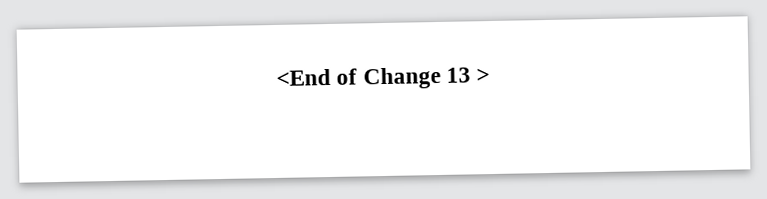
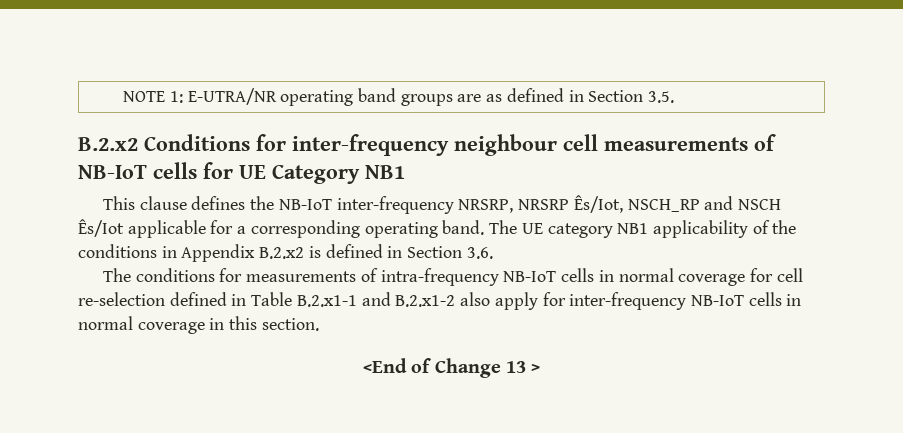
+ NOTE 1: E-UTRA/NR operating band groups are as defined in Section 3.5.
+ B.2.x2 Conditions for inter-frequency neighbour cell measurements of NB-IoT cells for UE Category NB1
+ This clause defines the NB-IoT inter-frequency NRSRP, NRSRP Ês/Iot, NSCH_RP and NSCH Ês/Iot applicable for a corresponding operating band. The UE category NB1 applicability of the conditions in Appendix B.2.x2 is defined in Section 3.6.
+ The conditions for measurements of intra-frequency NB-IoT cells in normal coverage for cell re-selection defined in Table B.2.x1-1 and B.2.x1-2 also apply for inter-frequency NB-IoT cells in normal coverage in this section.

